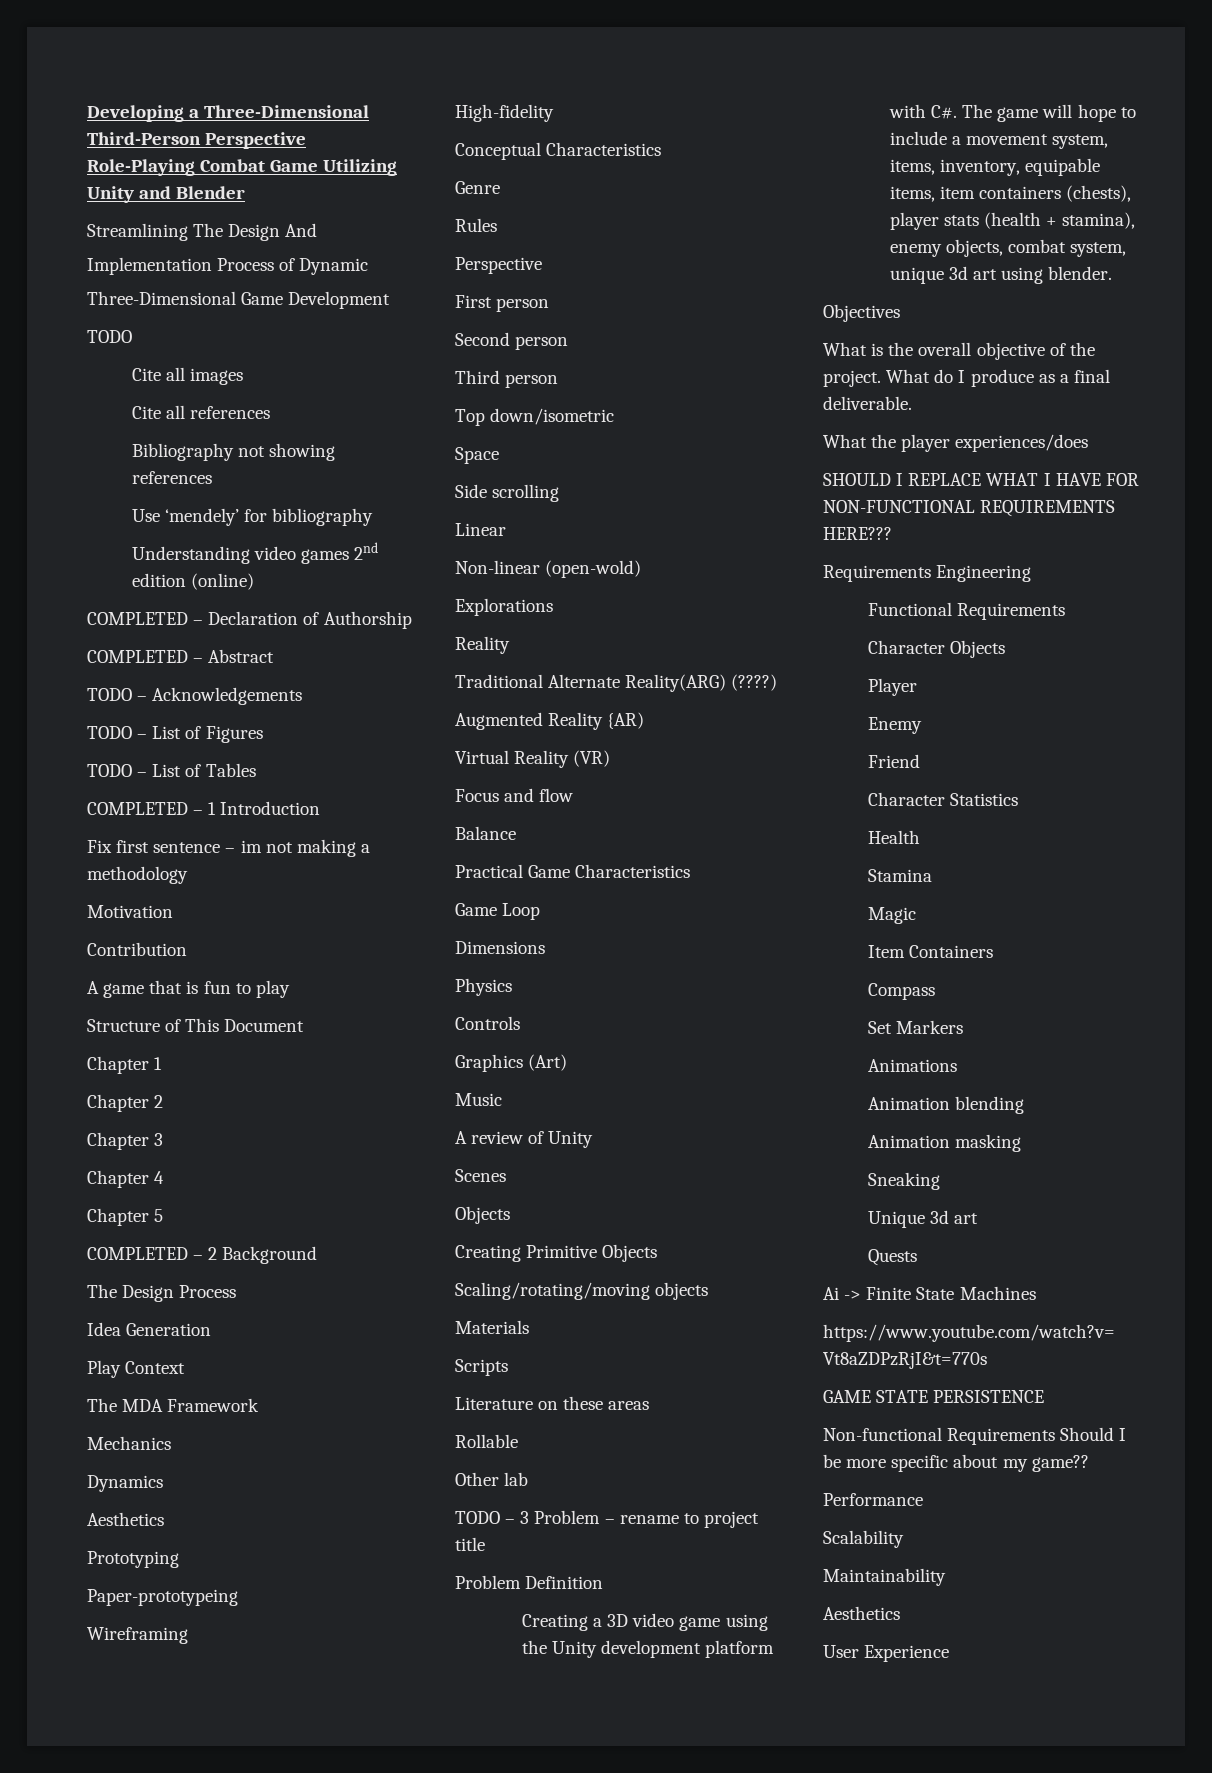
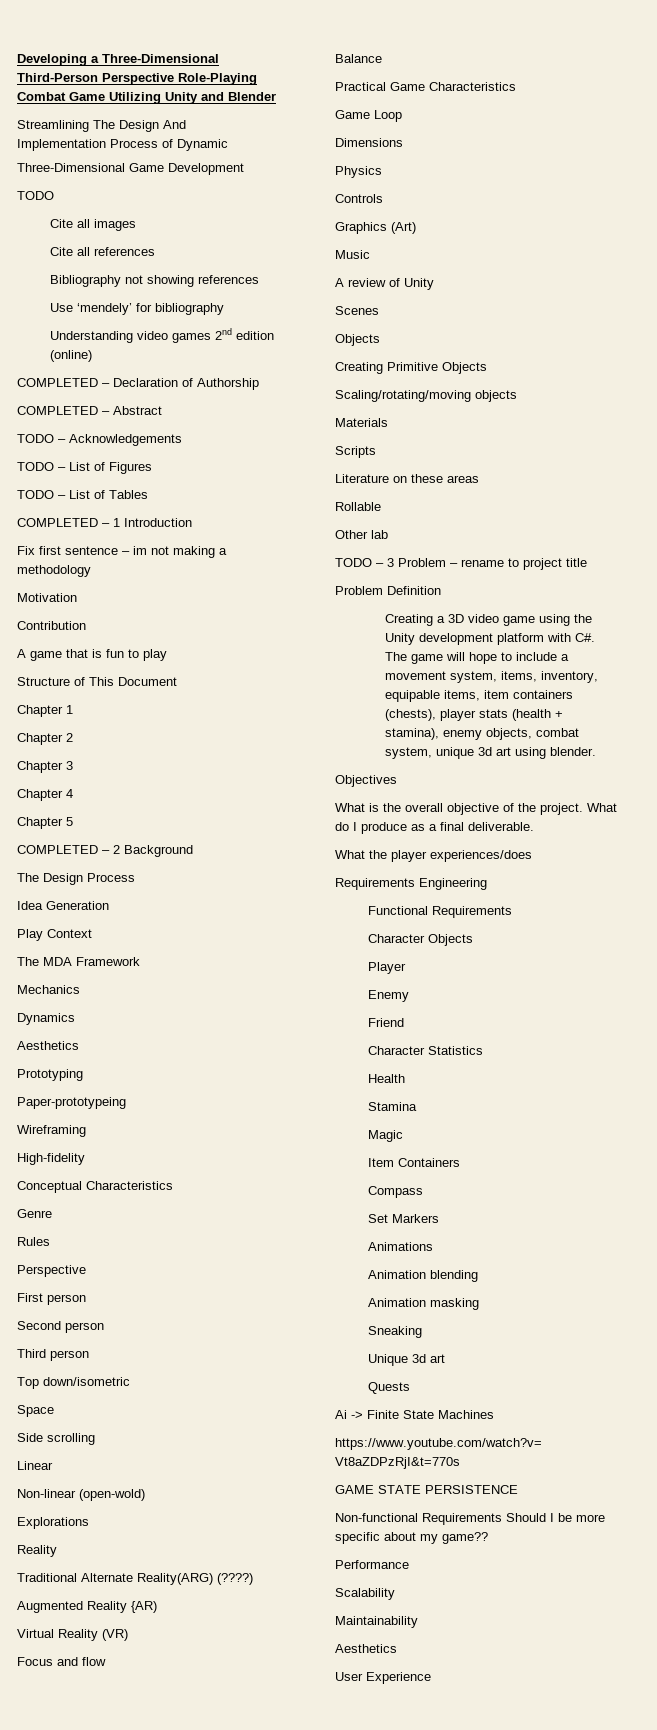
- SHOULD I REPLACE WHAT I HAVE FOR NON-FUNCTIONAL REQUIREMENTS HERE???

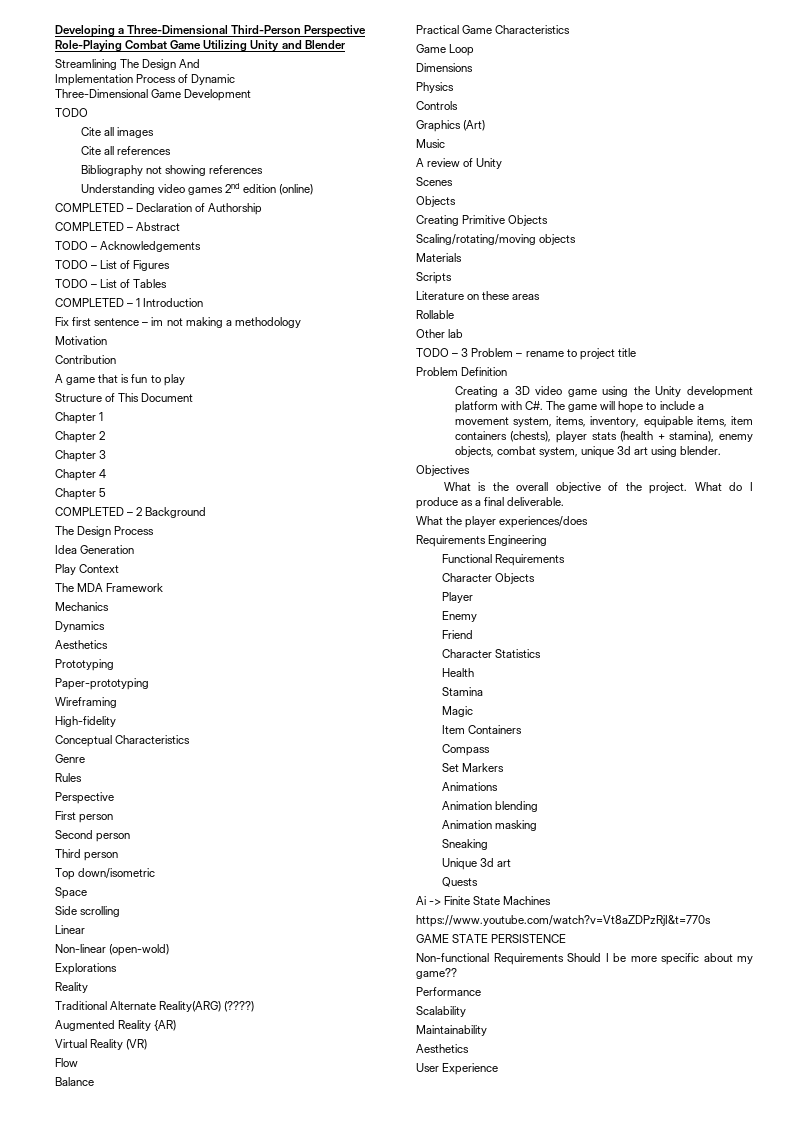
- Use ‘mendely’ for bibliography
- Paper-prototypeing
+ Paper-prototyping
- Focus and flow
+ Flow

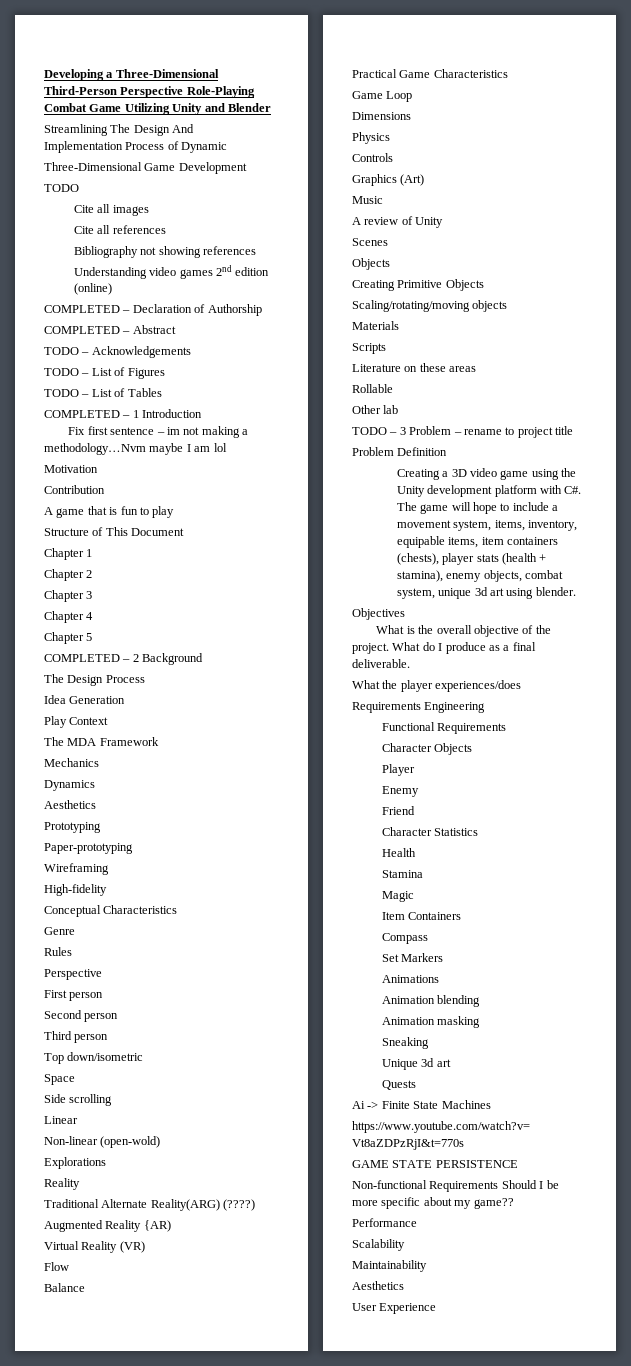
- Fix first sentence – im not making a methodology
+ Fix first sentence – im not making a methodology…Nvm maybe I am lol

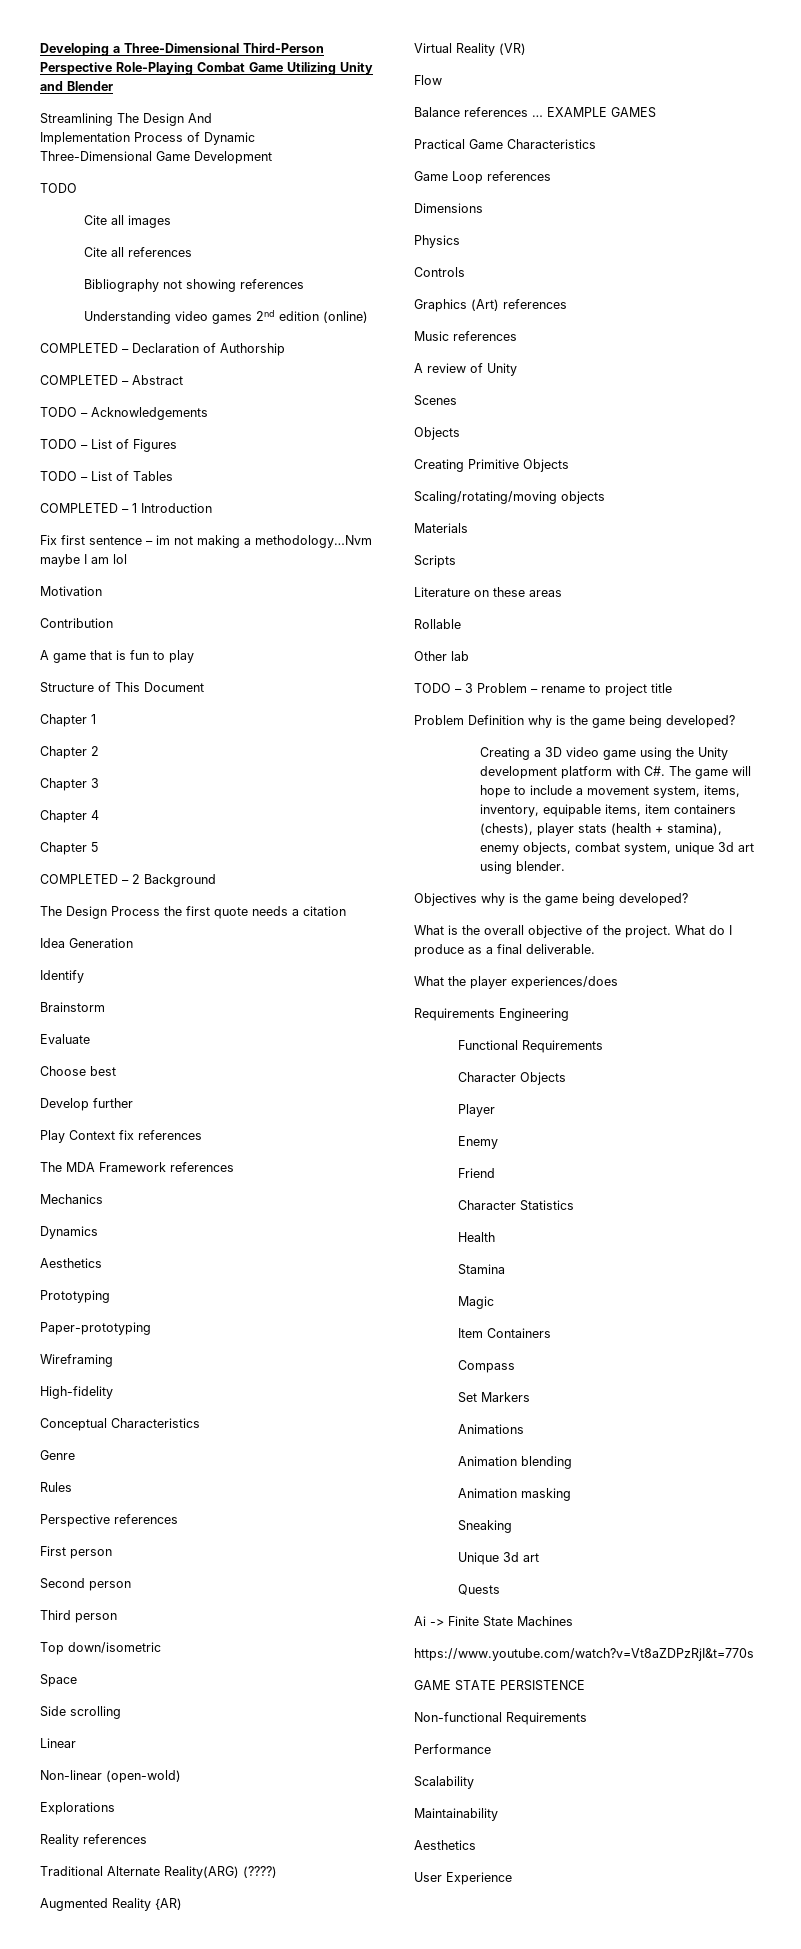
- The Design Process
+ The Design Process the first quote needs a citation
  Idea Generation
+ Identify
+ Brainstorm
+ Evaluate
+ Choose best
+ Develop further
- Play Context
+ Play Context fix references
- The MDA Framework
+ The MDA Framework references
  Rules
- Perspective
+ Perspective references
  Explorations
- Reality
+ Reality references
- Balance
+ Balance references … EXAMPLE GAMES
- Game Loop
+ Game Loop references
- Graphics (Art)
+ Graphics (Art) references
- Music
+ Music references
- Problem Definition
+ Problem Definition why is the game being developed?
- Objectives
+ Objectives why is the game being developed?
- Non-functional Requirements Should I be more specific about my game??
+ Non-functional Requirements

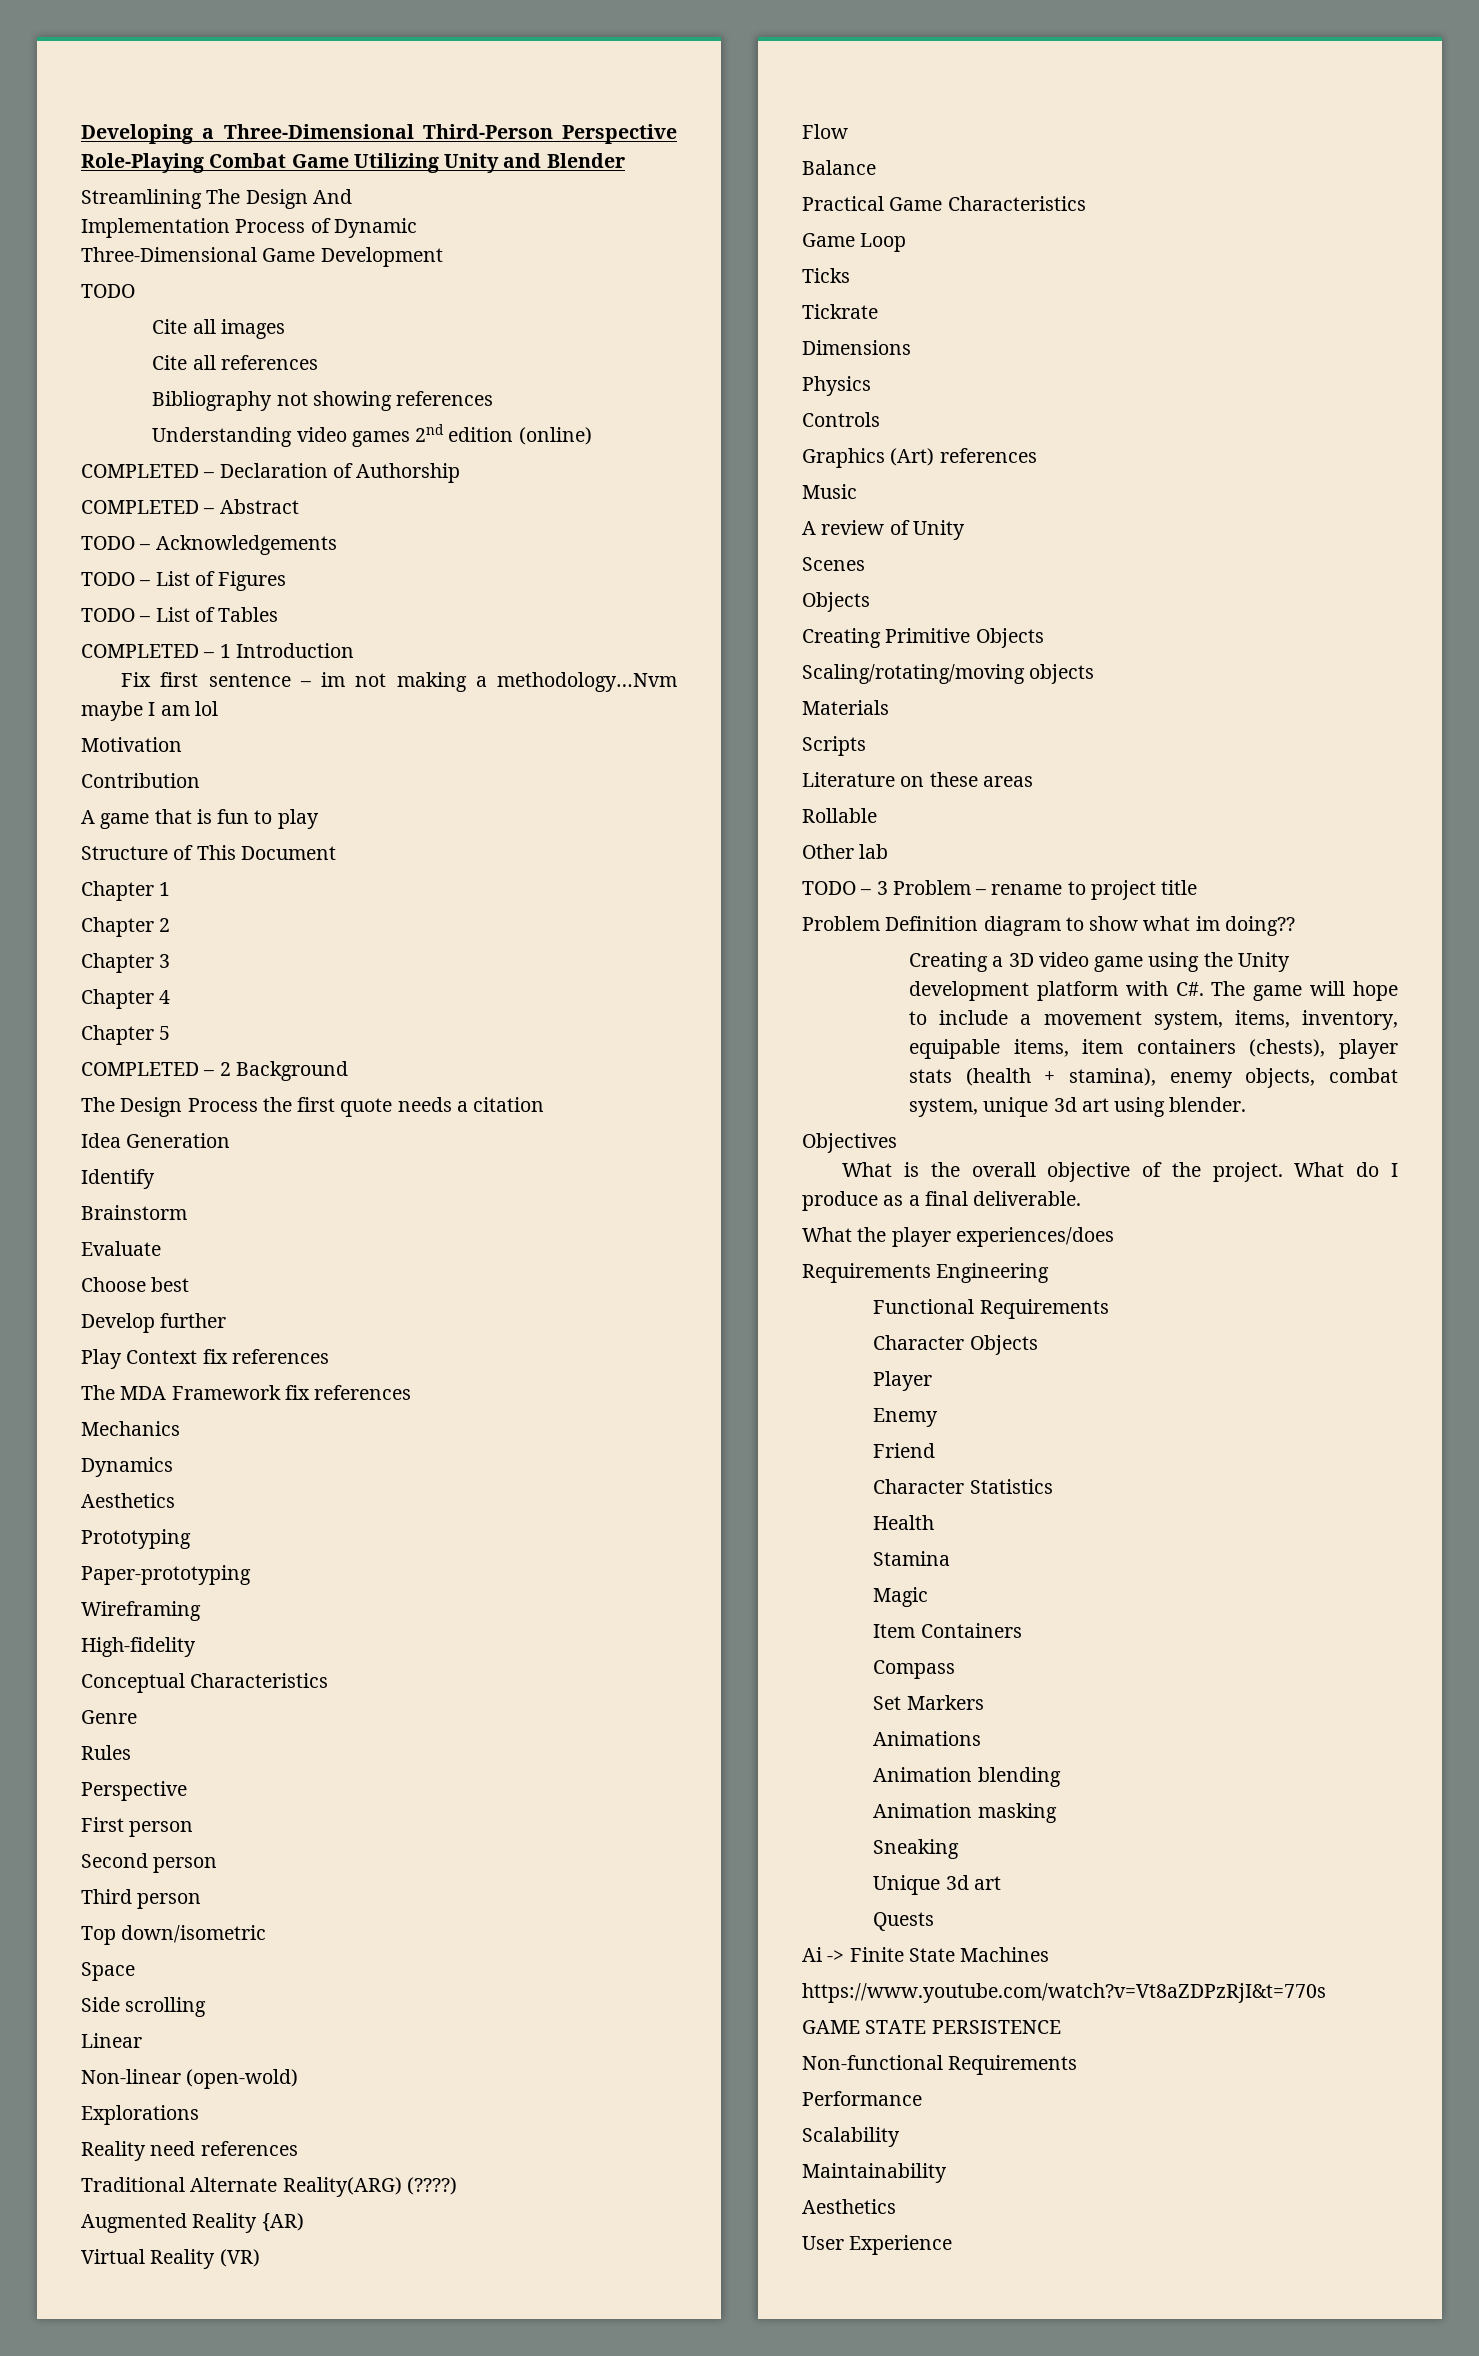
- The MDA Framework references
+ The MDA Framework fix references
  Rules
- Perspective references
+ Perspective
- Reality references
+ Reality need references
- Balance references … EXAMPLE GAMES
+ Balance
- Game Loop references
+ Game Loop
+ Ticks
+ Tickrate
- Music references
+ Music
- Problem Definition why is the game being developed?
+ Problem Definition diagram to show what im doing??
- Objectives why is the game being developed?
+ Objectives

